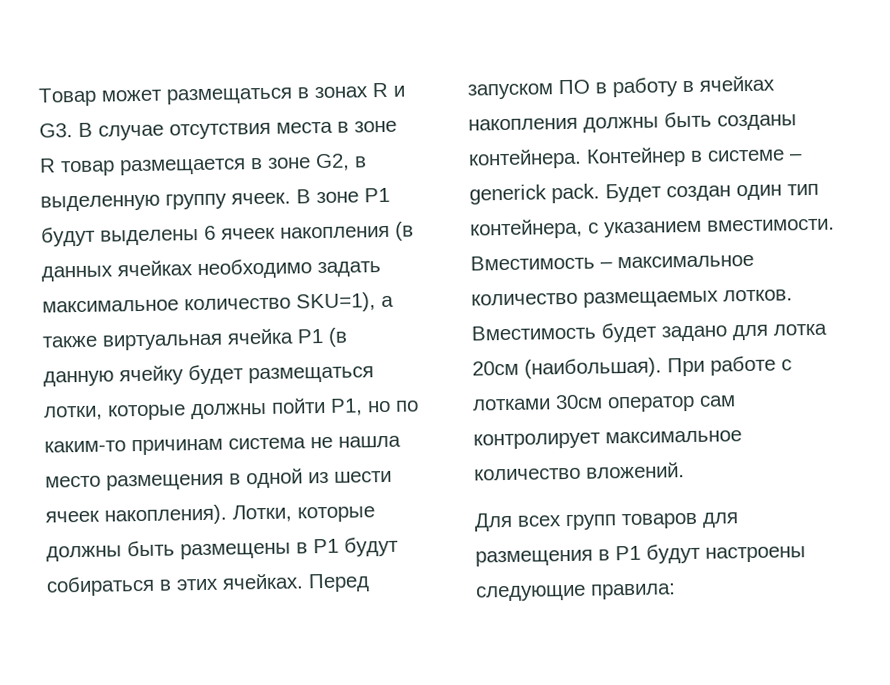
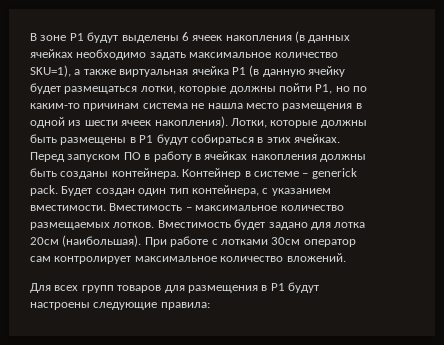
- Товар может размещаться в зонах R и G3. В случае отсутствия места в зоне R товар размещается в зоне G2, в выделенную группу ячеек.

